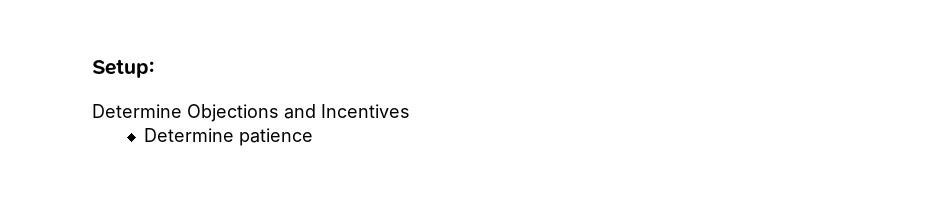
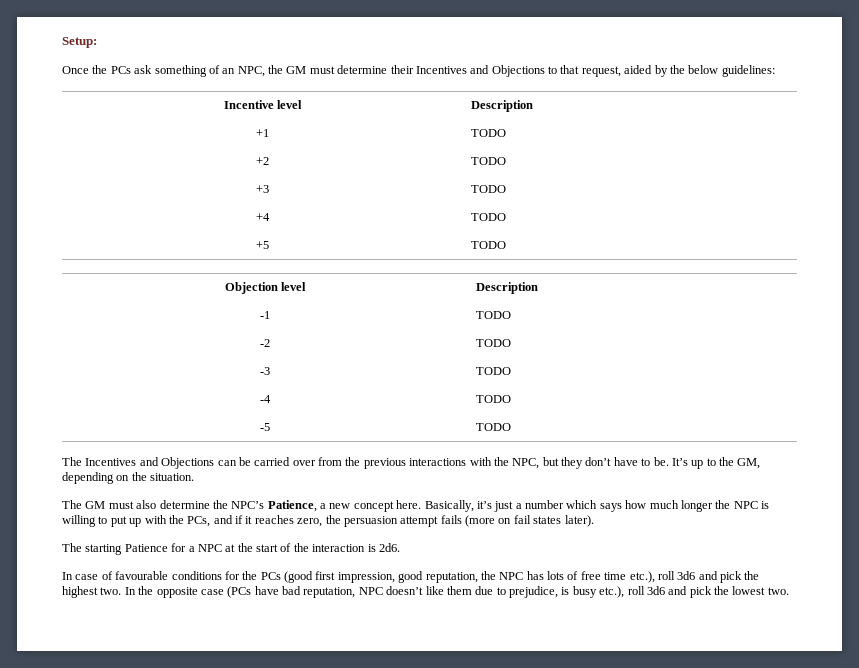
- Determine Objections and Incentives
- Determine patience
+ Once the PCs ask something of an NPC, the GM must determine their Incentives and Objections to that request, aided by the below guidelines:
+ Incentive level | Description
+ +1 | TODO
+ +2 | TODO
+ +3 | TODO
+ +4 | TODO
+ +5 | TODO
+ Objection level | Description
+ -1 | TODO
+ -2 | TODO
+ -3 | TODO
+ -4 | TODO
+ -5 | TODO
+ The Incentives and Objections can be carried over from the previous interactions with the NPC, but they don’t have to be. It’s up to the GM, depending on the situation.
+ The GM must also determine the NPC’s Patience, a new concept here. Basically, it’s just a number which says how much longer the NPC is willing to put up with the PCs, and if it reaches zero, the persuasion attempt fails (more on fail states later).
+ The starting Patience for a NPC at the start of the interaction is 2d6.
+ In case of favourable conditions for the PCs (good first impression, good reputation, the NPC has lots of free time etc.), roll 3d6 and pick the highest two. In the opposite case (PCs have bad reputation, NPC doesn’t like them due to prejudice, is busy etc.), roll 3d6 and pick the lowest two.

